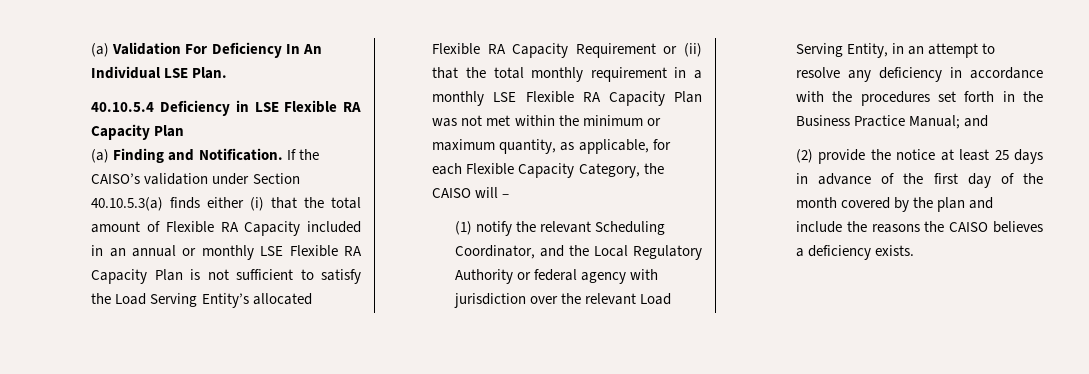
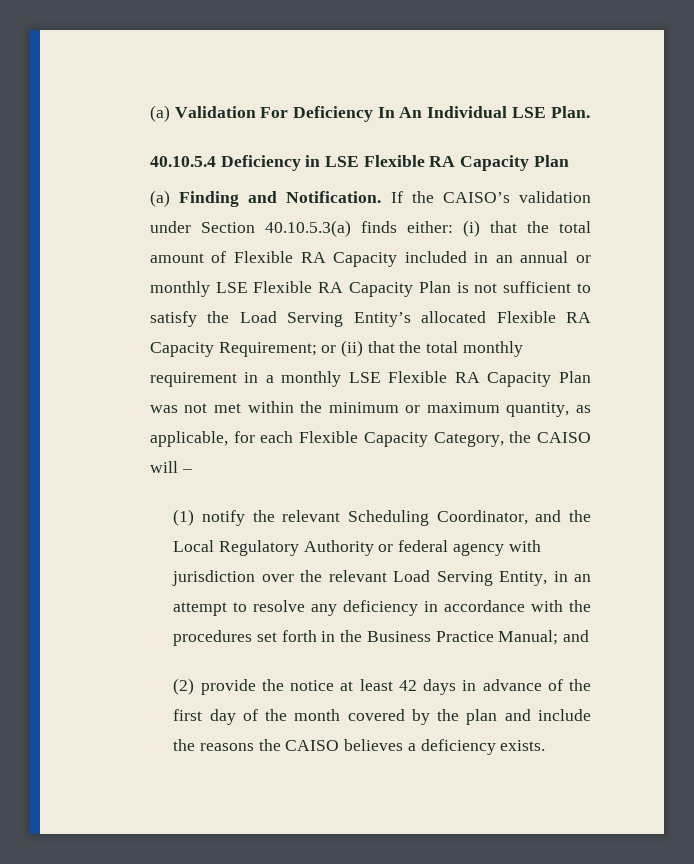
- If the CAISO’s validation under Section 40.10.5.3(a) finds either (i) that the total amount of Flexible RA Capacity included in an annual or monthly LSE Flexible RA Capacity Plan is not sufficient to satisfy the Load Serving Entity’s allocated Flexible RA Capacity Requirement or (ii) that the total monthly requirement in a monthly LSE Flexible RA Capacity Plan was not met within the minimum or maximum quantity, as applicable, for each Flexible Capacity Category, the CAISO will –
+ If the CAISO’s validation under Section 40.10.5.3(a) finds either: (i) that the total amount of Flexible RA Capacity included in an annual or monthly LSE Flexible RA Capacity Plan is not sufficient to satisfy the Load Serving Entity’s allocated Flexible RA Capacity Requirement; or (ii) that the total monthly requirement in a monthly LSE Flexible RA Capacity Plan was not met within the minimum or maximum quantity, as applicable, for each Flexible Capacity Category, the CAISO will –
- (2) provide the notice at least 25 days in advance of the first day of the month covered by the plan and include the reasons the CAISO believes a deficiency exists.
+ (2) provide the notice at least 42 days in advance of the first day of the month covered by the plan and include the reasons the CAISO believes a deficiency exists.

